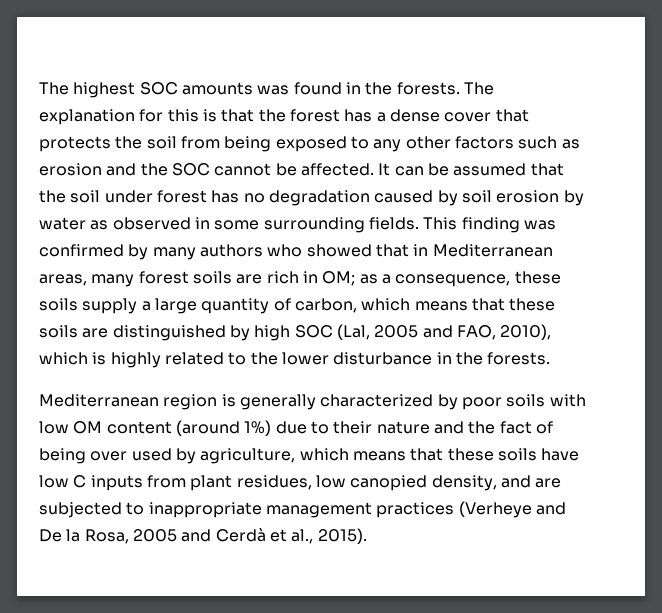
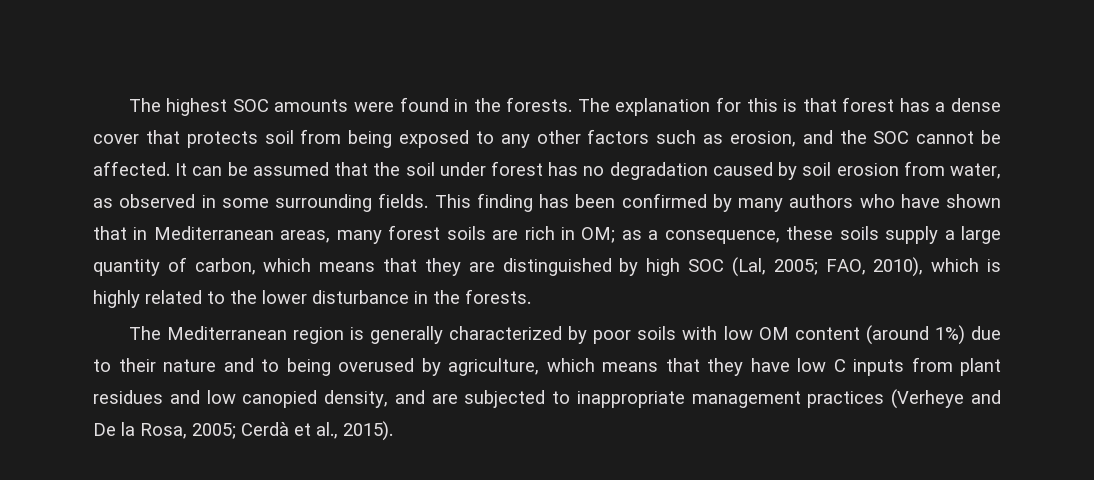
- The highest SOC amounts was found in the forests.
+ The highest SOC amounts were found in the forests.
- The explanation for this is that the forest has a dense cover that protects the soil from being exposed to any other factors such as erosion and the SOC cannot be affected.
+ The explanation for this is that forest has a dense cover that protects soil from being exposed to any other factors such as erosion, and the SOC cannot be affected.
- It can be assumed that the soil under forest has no degradation caused by soil erosion by water as observed in some surrounding fields.
+ It can be assumed that the soil under forest has no degradation caused by soil erosion from water, as observed in some surrounding fields.
- This finding was confirmed by many authors who showed that in Mediterranean areas, many forest soils are rich in OM; as a consequence, these soils supply a large quantity of carbon, which means that these soils are distinguished by high SOC (Lal, 2005 and FAO, 2010), which is highly related to the lower disturbance in the forests.
+ This finding has been confirmed by many authors who have shown that in Mediterranean areas, many forest soils are rich in OM; as a consequence, these soils supply a large quantity of carbon, which means that they are distinguished by high SOC (Lal, 2005; FAO, 2010), which is highly related to the lower disturbance in the forests.
- Mediterranean region is generally characterized by poor soils with low OM content (around 1%) due to their nature and the fact of being over used by agriculture, which means that these soils have low C inputs from plant residues, low canopied density, and are subjected to inappropriate management practices (Verheye and De la Rosa, 2005 and Cerdà et al., 2015).
+ The Mediterranean region is generally characterized by poor soils with low OM content (around 1%) due to their nature and to being overused by agriculture, which means that they have low C inputs from plant residues and low canopied density, and are subjected to inappropriate management practices (Verheye and De la Rosa, 2005; Cerdà et al., 2015).

